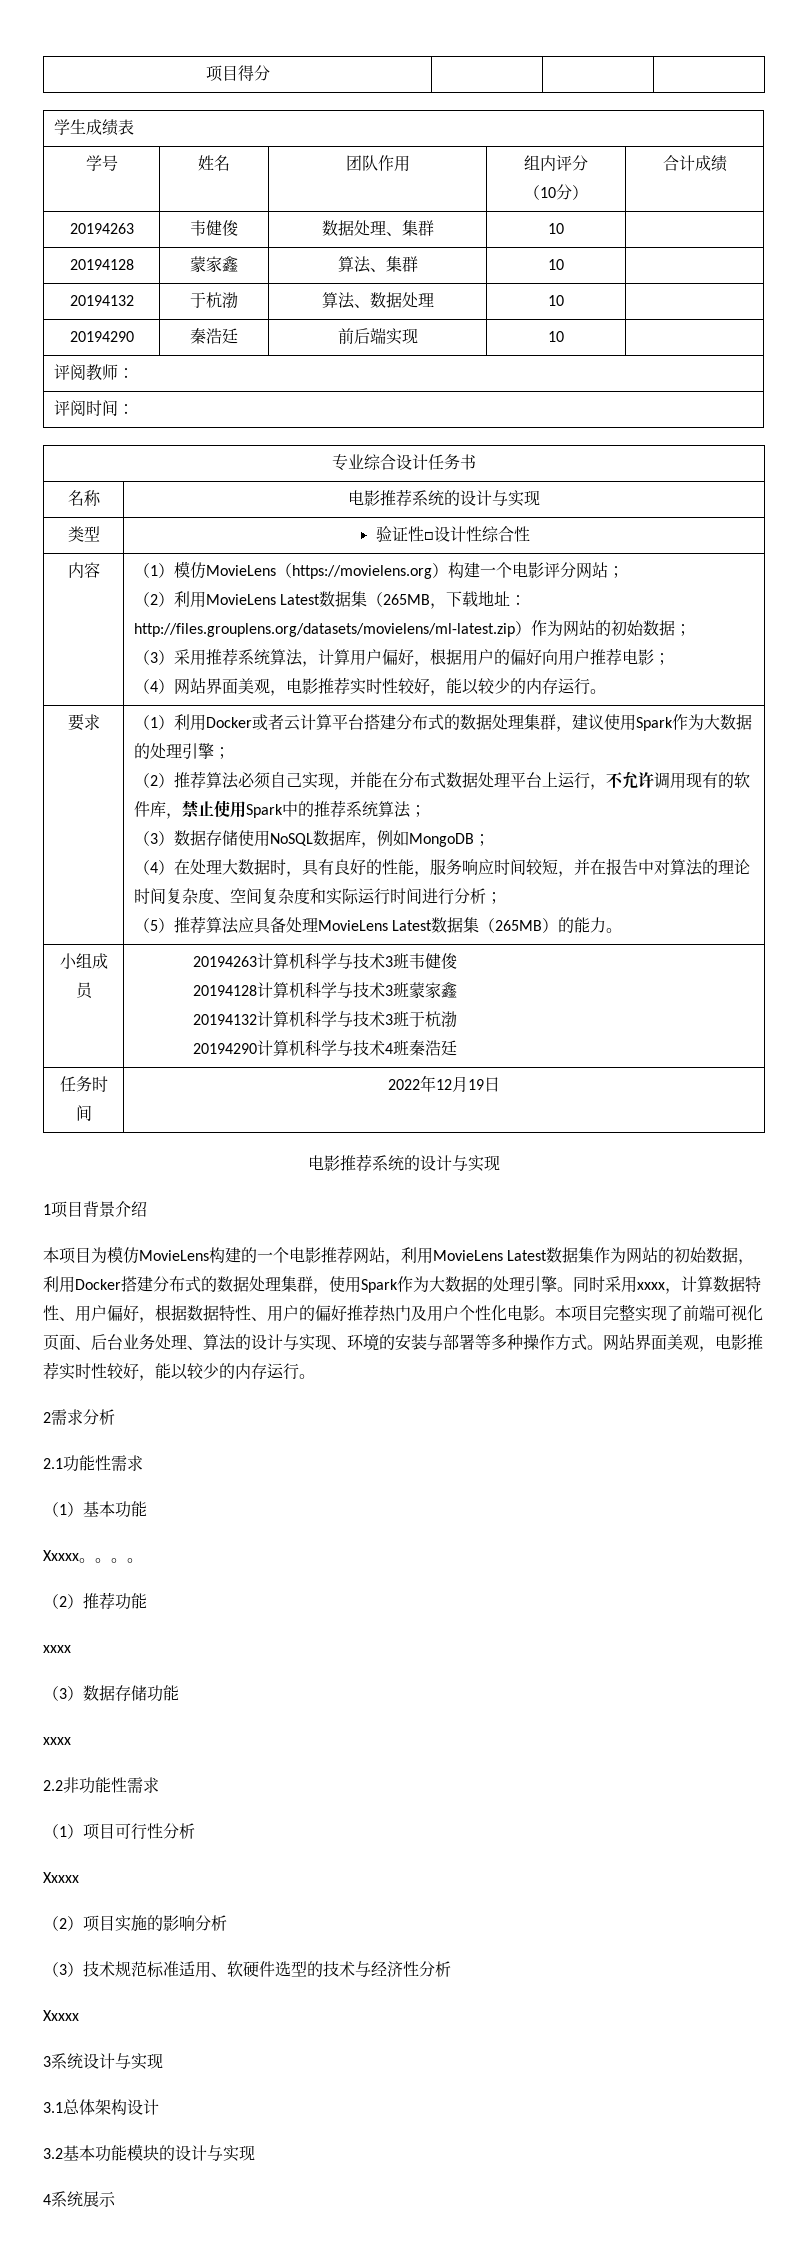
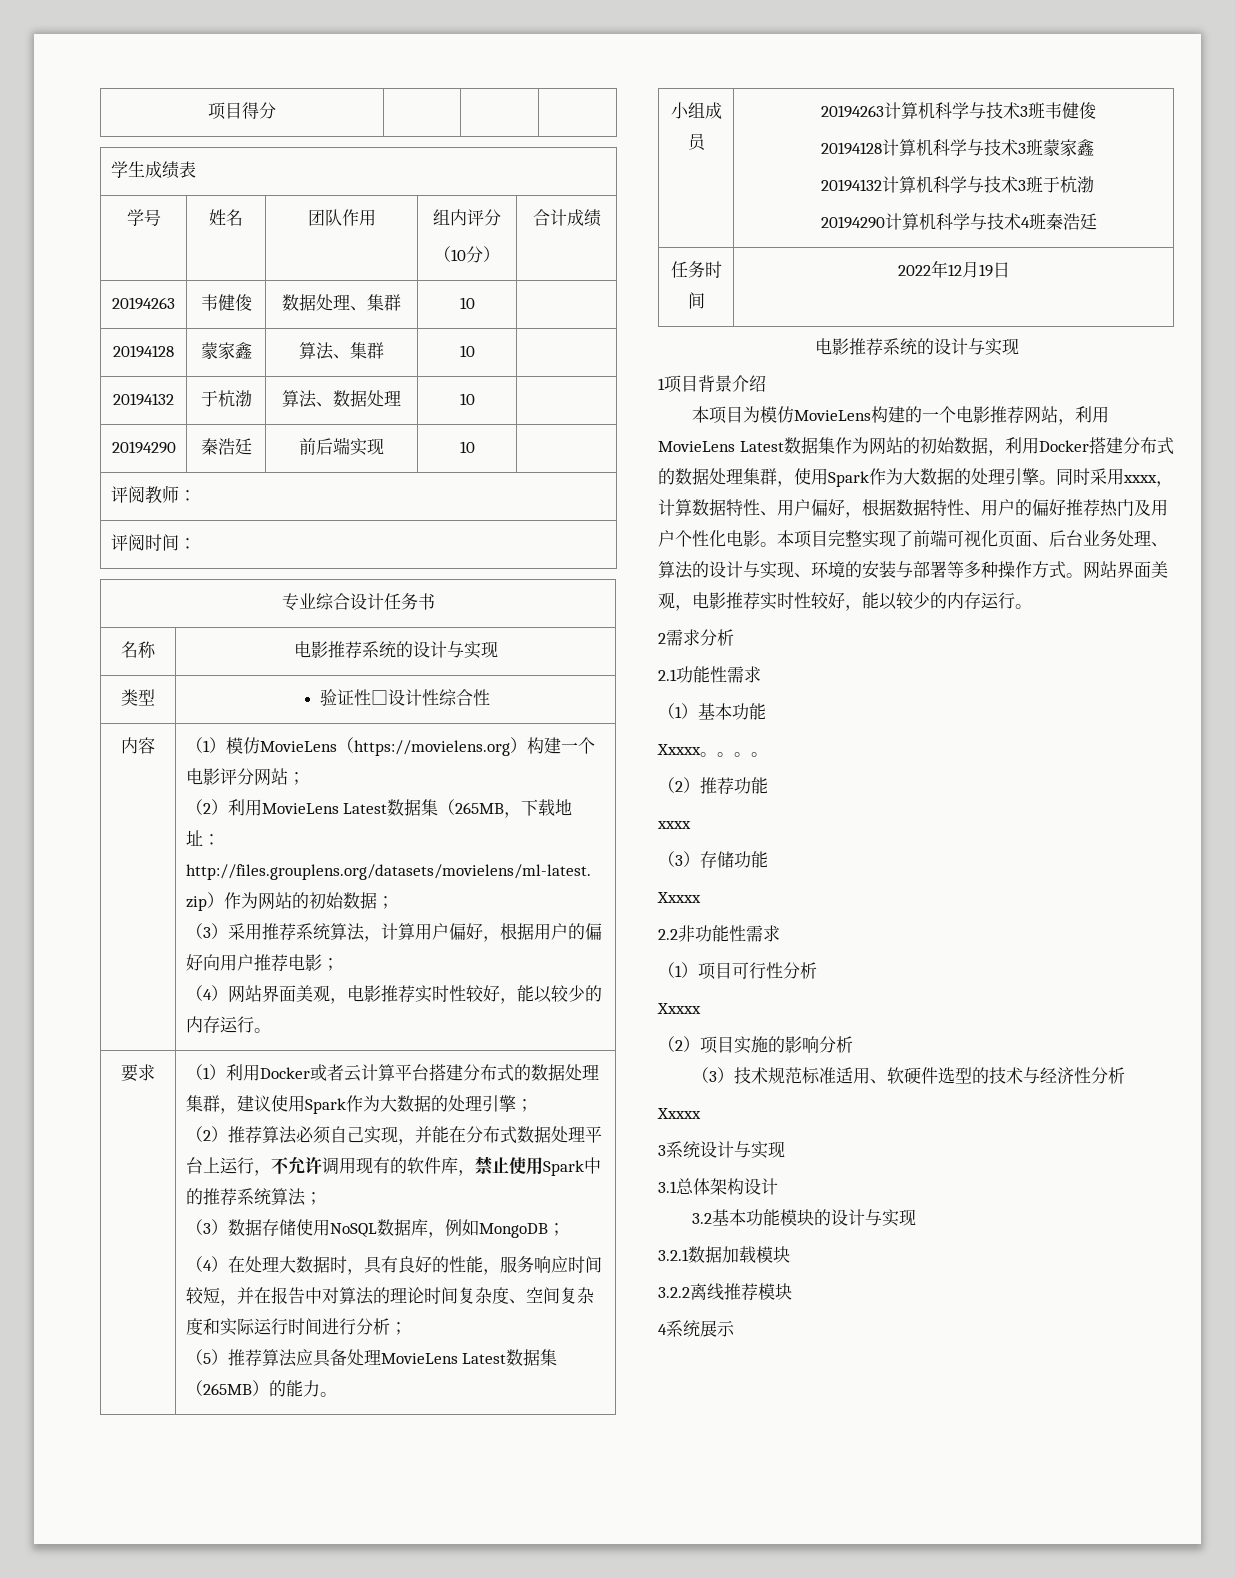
- （3）数据存储功能
- xxxx
+ （3）存储功能
+ Xxxxx
+ 3.2.1数据加载模块
+ 3.2.2离线推荐模块

